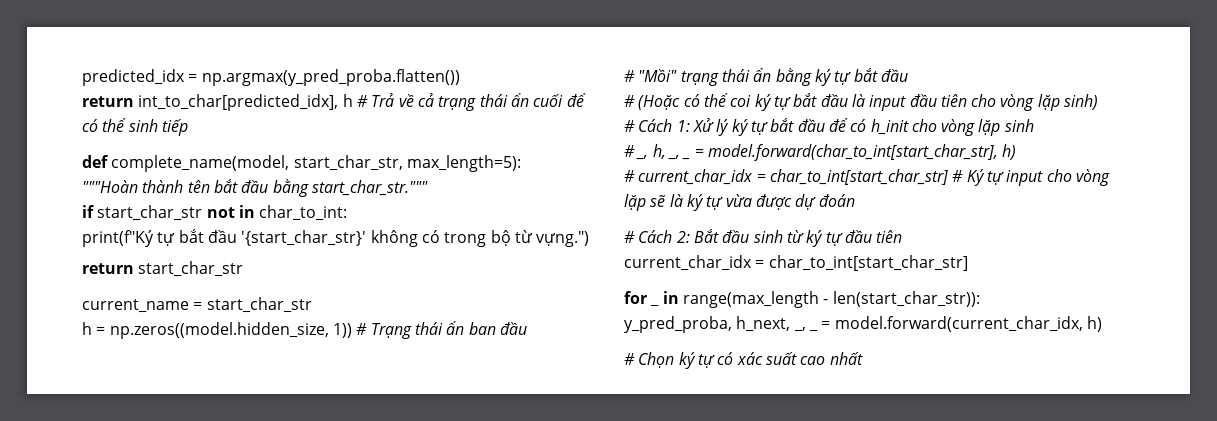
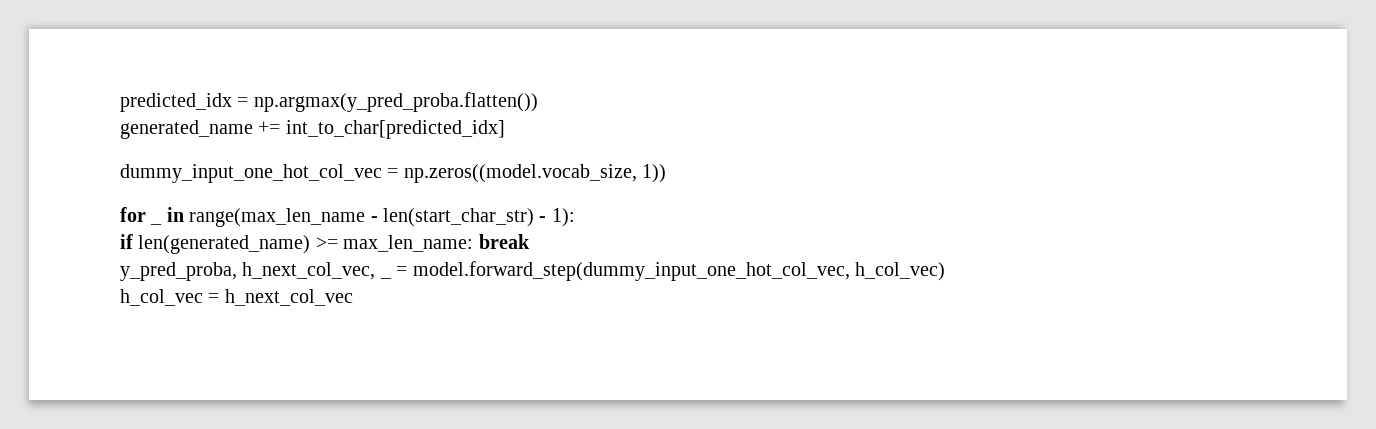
- return int_to_char[predicted_idx], h # Trả về cả trạng thái ẩn cuối để có thể sinh tiếp
- def complete_name(model, start_char_str, max_length=5):
- """Hoàn thành tên bắt đầu bằng start_char_str."""
- if start_char_str not in char_to_int:
- print(f"Ký tự bắt đầu '{start_char_str}' không có trong bộ từ vựng.")
- return start_char_str
- current_name = start_char_str
- h = np.zeros((model.hidden_size, 1)) # Trạng thái ẩn ban đầu
- # "Mồi" trạng thái ẩn bằng ký tự bắt đầu
- # (Hoặc có thể coi ký tự bắt đầu là input đầu tiên cho vòng lặp sinh)
- # Cách 1: Xử lý ký tự bắt đầu để có h_init cho vòng lặp sinh
- # _, h, _, _ = model.forward(char_to_int[start_char_str], h)
- # current_char_idx = char_to_int[start_char_str] # Ký tự input cho vòng lặp sẽ là ký tự vừa được dự đoán
- # Cách 2: Bắt đầu sinh từ ký tự đầu tiên
- current_char_idx = char_to_int[start_char_str]
- for _ in range(max_length - len(start_char_str)):
- y_pred_proba, h_next, _, _ = model.forward(current_char_idx, h)
- # Chọn ký tự có xác suất cao nhất
+ generated_name += int_to_char[predicted_idx]
+ dummy_input_one_hot_col_vec = np.zeros((model.vocab_size, 1))
+ for _ in range(max_len_name - len(start_char_str) - 1):
+ if len(generated_name) >= max_len_name: break
+ y_pred_proba, h_next_col_vec, _ = model.forward_step(dummy_input_one_hot_col_vec, h_col_vec)
+ h_col_vec = h_next_col_vec

